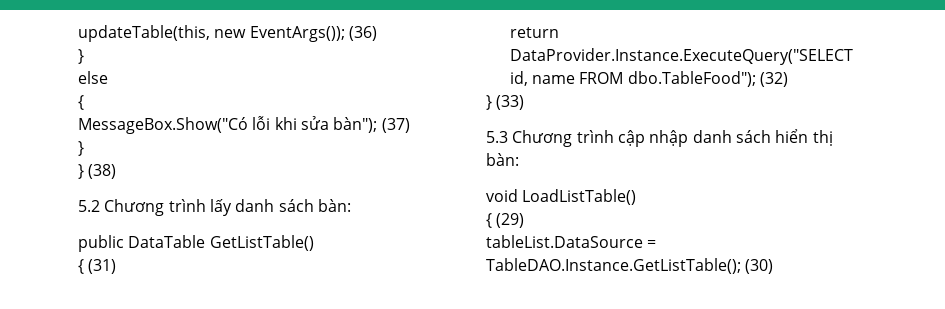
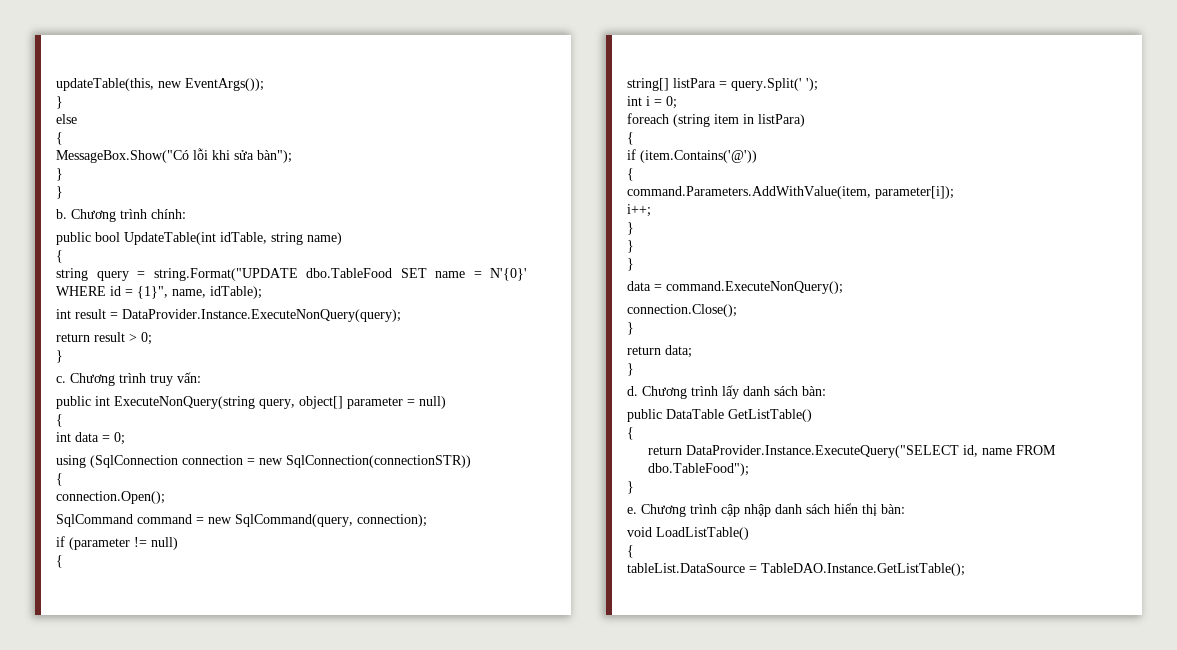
- updateTable(this, new EventArgs()); (36)
+ updateTable(this, new EventArgs());
- MessageBox.Show("Có lỗi khi sửa bàn"); (37)
+ MessageBox.Show("Có lỗi khi sửa bàn");
  }
- } (38)
- 5.2 Chương trình lấy danh sách bàn:
+ }
+ b. Chương trình chính:
+ public bool UpdateTable(int idTable, string name)
+ {
+ string query = string.Format("UPDATE dbo.TableFood SET name = N'{0}' WHERE id = {1}", name, idTable);
+ int result = DataProvider.Instance.ExecuteNonQuery(query);
+ return result > 0;
+ }
+ c. Chương trình truy vấn:
+ public int ExecuteNonQuery(string query, object[] parameter = null)
+ {
+ int data = 0;
+ using (SqlConnection connection = new SqlConnection(connectionSTR))
+ {
+ connection.Open();
+ SqlCommand command = new SqlCommand(query, connection);
+ if (parameter != null)
+ {
+ string[] listPara = query.Split(' ');
+ int i = 0;
+ foreach (string item in listPara)
+ {
+ if (item.Contains('@'))
+ {
+ command.Parameters.AddWithValue(item, parameter[i]);
+ i++;
+ }
+ }
+ }
+ data = command.ExecuteNonQuery();
+ connection.Close();
+ }
+ return data;
+ }
+ d. Chương trình lấy danh sách bàn:
  public DataTable GetListTable()
- { (31)
+ {
- return DataProvider.Instance.ExecuteQuery("SELECT id, name FROM dbo.TableFood"); (32)
- } (33)
- 5.3 Chương trình cập nhập danh sách hiển thị bàn:
+ return DataProvider.Instance.ExecuteQuery("SELECT id, name FROM dbo.TableFood");
+ }
+ e. Chương trình cập nhập danh sách hiển thị bàn:
  void LoadListTable()
- { (29)
+ {
- tableList.DataSource = TableDAO.Instance.GetListTable(); (30)
+ tableList.DataSource = TableDAO.Instance.GetListTable();

